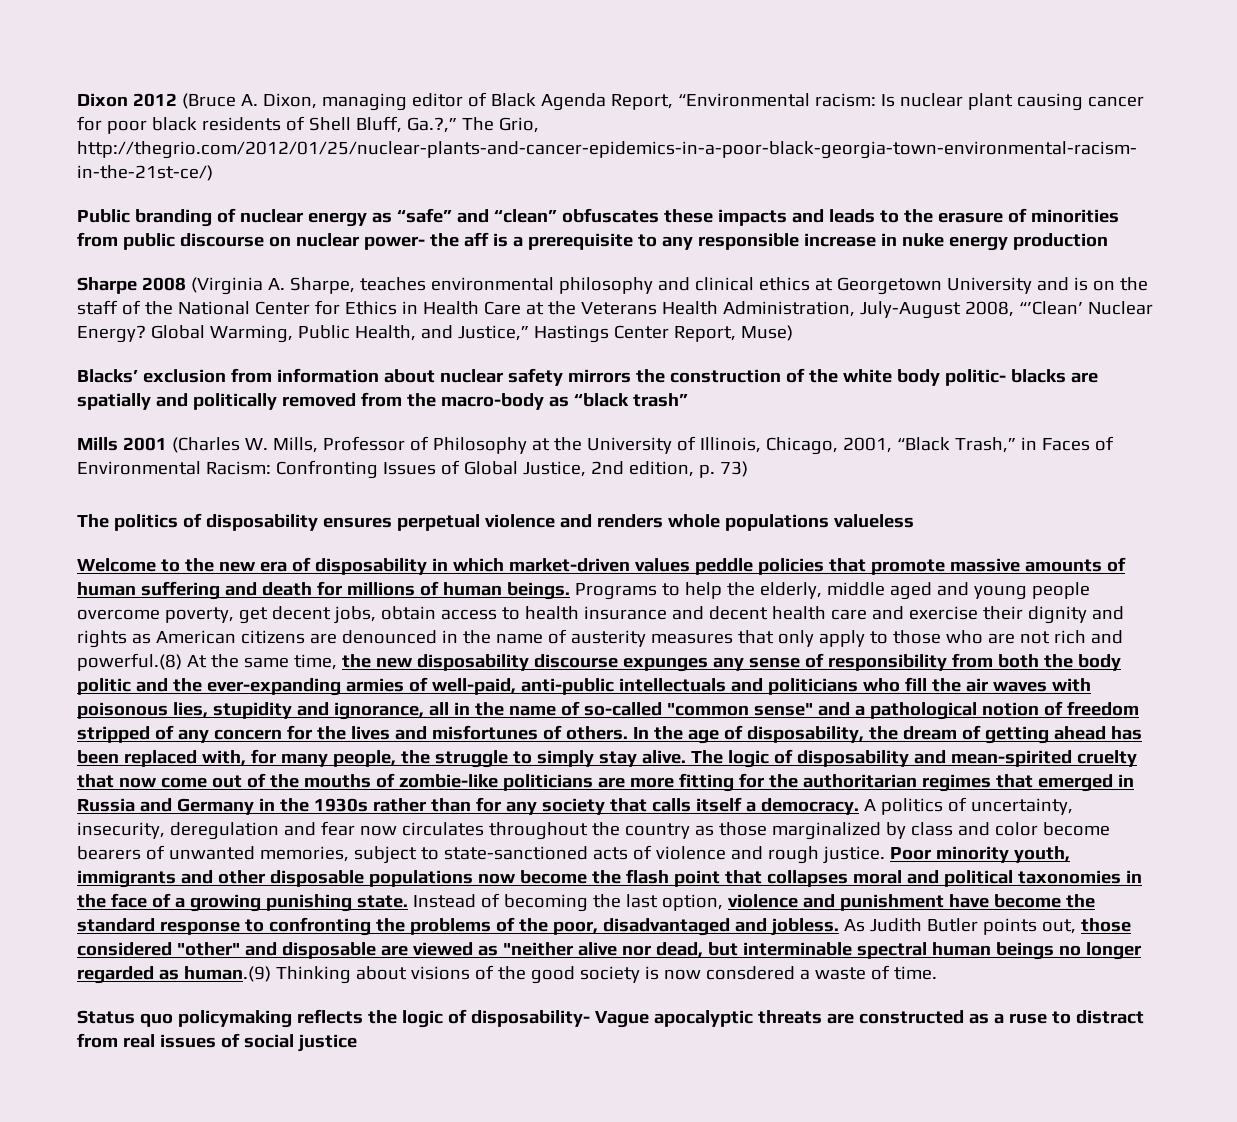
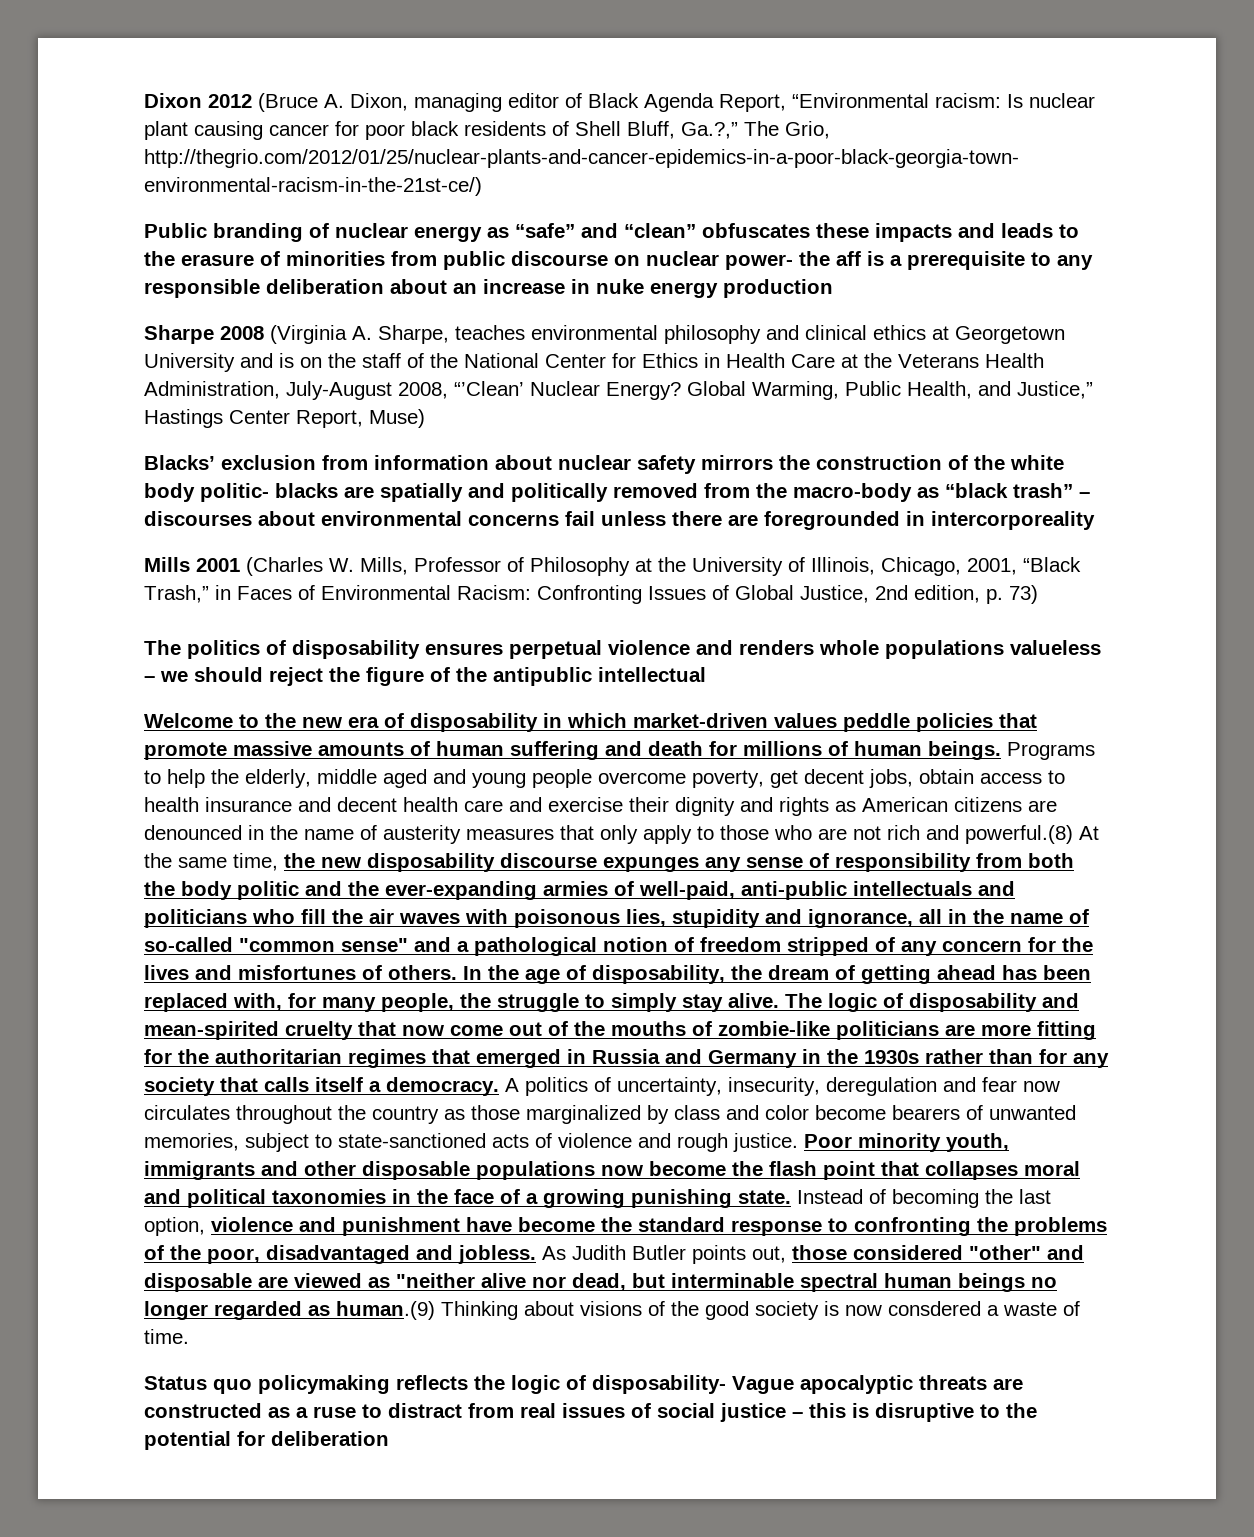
- Public branding of nuclear energy as “safe” and “clean” obfuscates these impacts and leads to the erasure of minorities from public discourse on nuclear power- the aff is a prerequisite to any responsible increase in nuke energy production
+ Public branding of nuclear energy as “safe” and “clean” obfuscates these impacts and leads to the erasure of minorities from public discourse on nuclear power- the aff is a prerequisite to any responsible deliberation about an increase in nuke energy production
- Blacks’ exclusion from information about nuclear safety mirrors the construction of the white body politic- blacks are spatially and politically removed from the macro-body as “black trash”
+ Blacks’ exclusion from information about nuclear safety mirrors the construction of the white body politic- blacks are spatially and politically removed from the macro-body as “black trash” – discourses about environmental concerns fail unless there are foregrounded in intercorporeality
- The politics of disposability ensures perpetual violence and renders whole populations valueless
+ The politics of disposability ensures perpetual violence and renders whole populations valueless – we should reject the figure of the antipublic intellectual
- Status quo policymaking reflects the logic of disposability- Vague apocalyptic threats are constructed as a ruse to distract from real issues of social justice
+ Status quo policymaking reflects the logic of disposability- Vague apocalyptic threats are constructed as a ruse to distract from real issues of social justice – this is disruptive to the potential for deliberation

